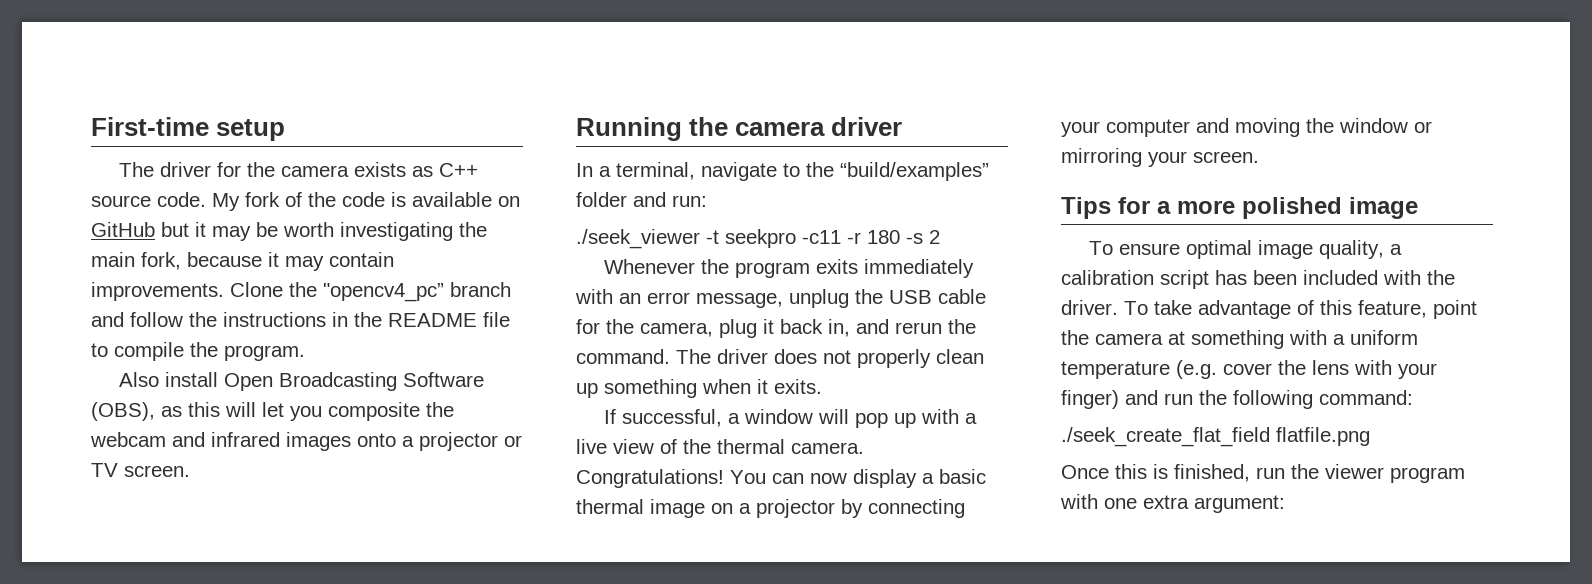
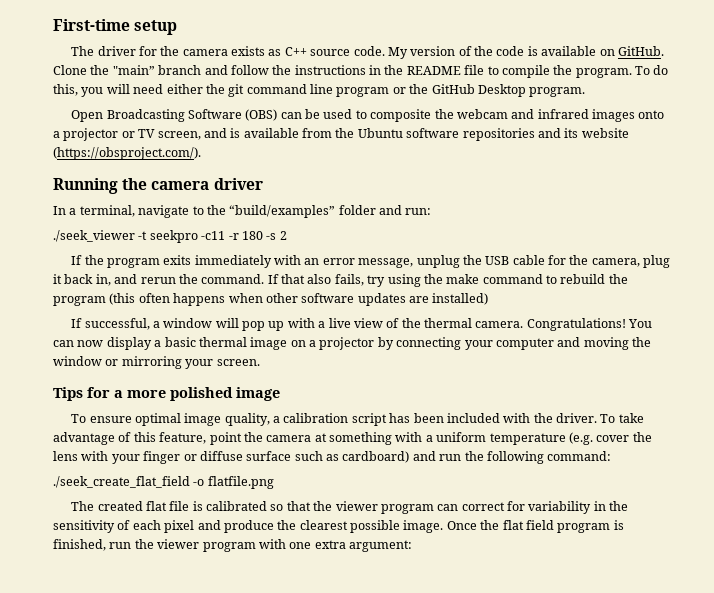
- My fork of the code is available on GitHub but it may be worth investigating the main fork, because it may contain improvements.
+ My version of the code is available on GitHub.
- Clone the "opencv4_pc” branch and follow the instructions in the README file to compile the program.
- Also install Open Broadcasting Software (OBS), as this will let you composite the webcam and infrared images onto a projector or TV screen.
+ Clone the "main” branch and follow the instructions in the README file to compile the program. To do this, you will need either the git command line program or the GitHub Desktop program.
+ Open Broadcasting Software (OBS) can be used to composite the webcam and infrared images onto a projector or TV screen, and is available from the Ubuntu software repositories and its website (https://obsproject.com/).
- Whenever the program exits immediately with an error message, unplug the USB cable for the camera, plug it back in, and rerun the command.
+ If the program exits immediately with an error message, unplug the USB cable for the camera, plug it back in, and rerun the command.
- The driver does not properly clean up something when it exits.
+ If that also fails, try using the make command to rebuild the program (this often happens when other software updates are installed)
- To take advantage of this feature, point the camera at something with a uniform temperature (e.g. cover the lens with your finger) and run the following command:
+ To take advantage of this feature, point the camera at something with a uniform temperature (e.g. cover the lens with your finger or diffuse surface such as cardboard) and run the following command:
- ./seek_create_flat_field flatfile.png
+ ./seek_create_flat_field -o flatfile.png
- Once this is finished, run the viewer program with one extra argument:
+ The created flat file is calibrated so that the viewer program can correct for variability in the sensitivity of each pixel and produce the clearest possible image. Once the flat field program is finished, run the viewer program with one extra argument:

